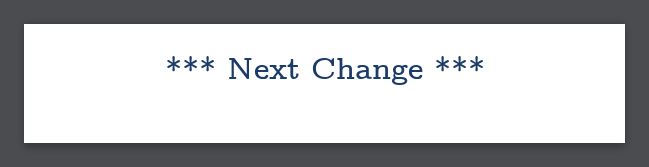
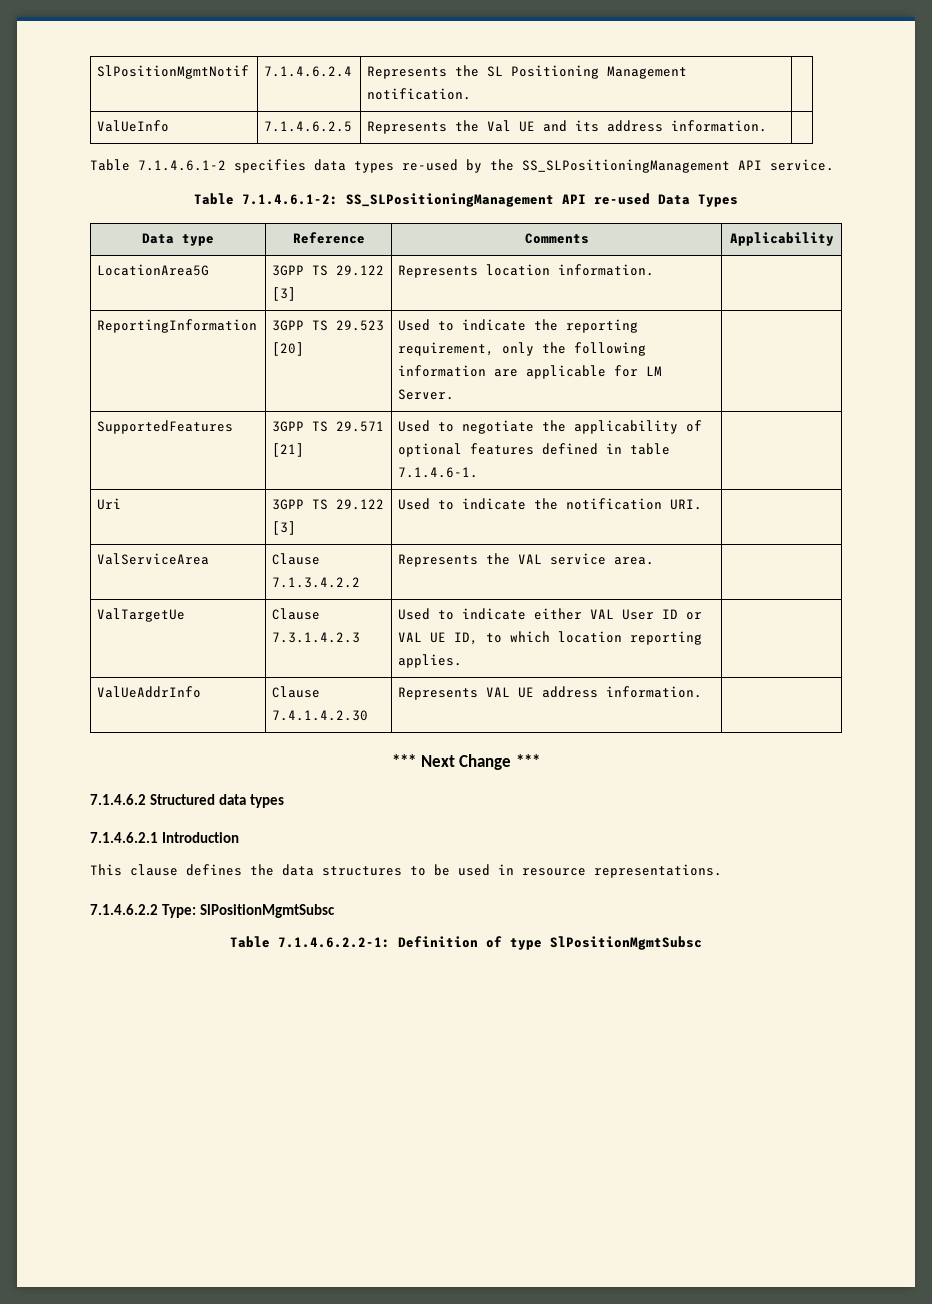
+ SlPositionMgmtNotif | 7.1.4.6.2.4 | Represents the SL Positioning Management notification. |
+ ValUeInfo | 7.1.4.6.2.5 | Represents the Val UE and its address information. |
+ Table 7.1.4.6.1-2 specifies data types re-used by the SS_SLPositioningManagement API service.
+ Table 7.1.4.6.1-2: SS_SLPositioningManagement API re-used Data Types
+ Data type | Reference | Comments | Applicability
+ LocationArea5G | 3GPP TS 29.122 [3] | Represents location information. |
+ ReportingInformation | 3GPP TS 29.523 [20] | Used to indicate the reporting requirement, only the following information are applicable for LM Server. |
+ SupportedFeatures | 3GPP TS 29.571 [21] | Used to negotiate the applicability of optional features defined in table 7.1.4.6-1. |
+ Uri | 3GPP TS 29.122 [3] | Used to indicate the notification URI. |
+ ValServiceArea | Clause 7.1.3.4.2.2 | Represents the VAL service area. |
+ ValTargetUe | Clause 7.3.1.4.2.3 | Used to indicate either VAL User ID or VAL UE ID, to which location reporting applies. |
+ ValUeAddrInfo | Clause 7.4.1.4.2.30 | Represents VAL UE address information. |
  *** Next Change ***
+ 7.1.4.6.2 Structured data types
+ 7.1.4.6.2.1 Introduction
+ This clause defines the data structures to be used in resource representations.
+ 7.1.4.6.2.2 Type: SlPositionMgmtSubsc
+ Table 7.1.4.6.2.2-1: Definition of type SlPositionMgmtSubsc

